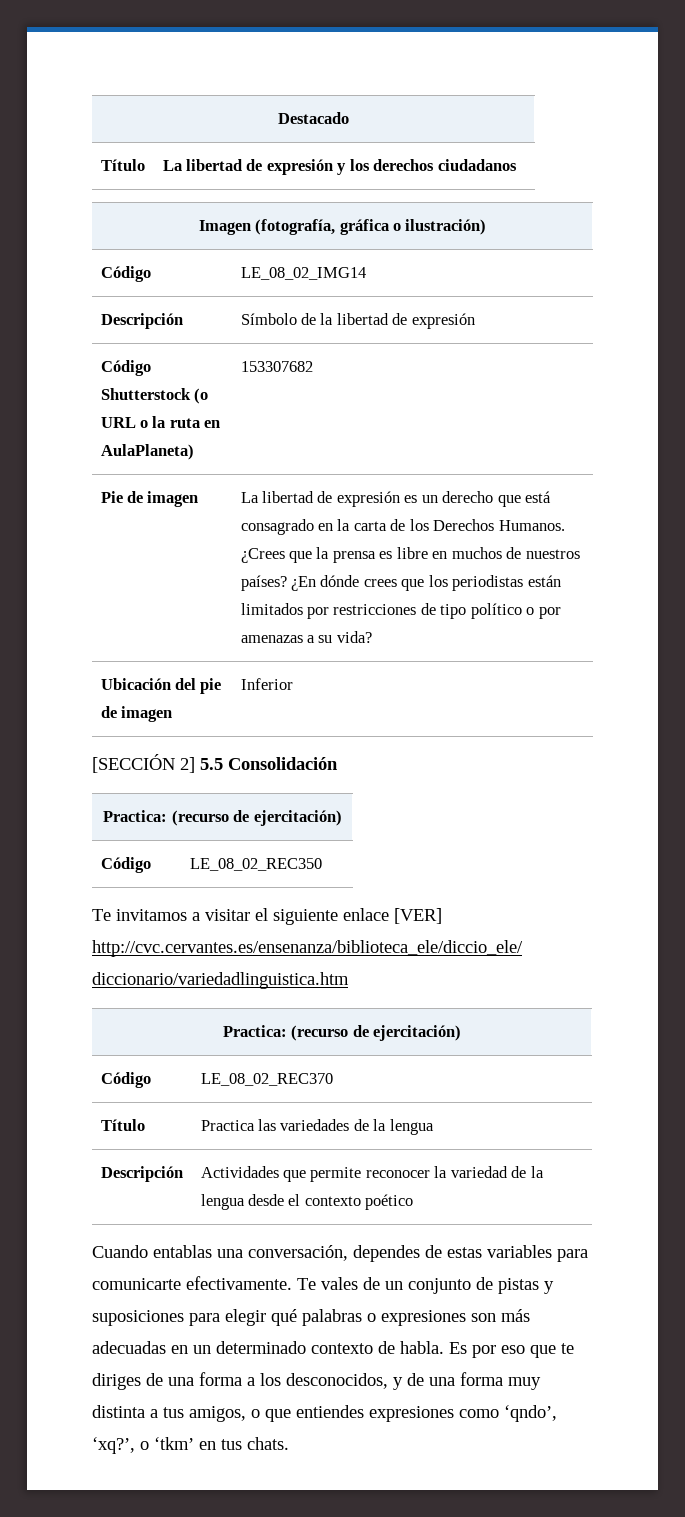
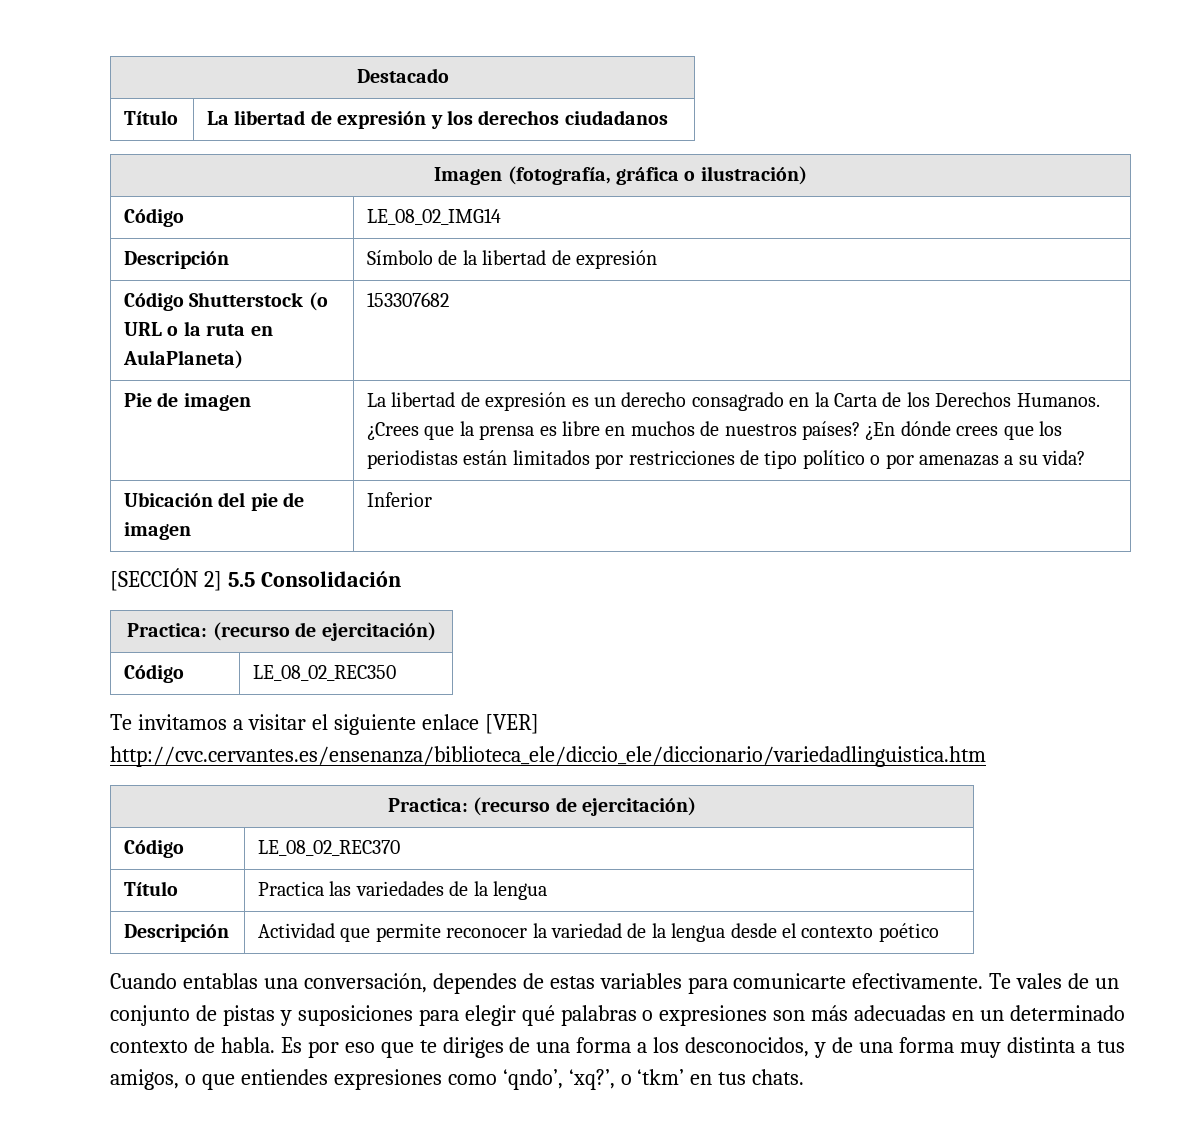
- La libertad de expresión es un derecho que está consagrado en la carta de los Derechos Humanos.
+ La libertad de expresión es un derecho consagrado en la Carta de los Derechos Humanos.
- Descripción | Actividades que permite reconocer la variedad de la lengua desde el contexto poético
+ Descripción | Actividad que permite reconocer la variedad de la lengua desde el contexto poético

